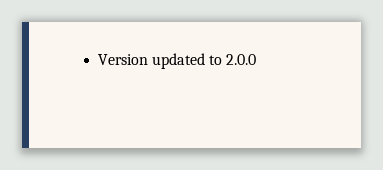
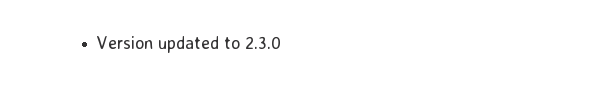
- Version updated to 2.0.0
+ Version updated to 2.3.0

